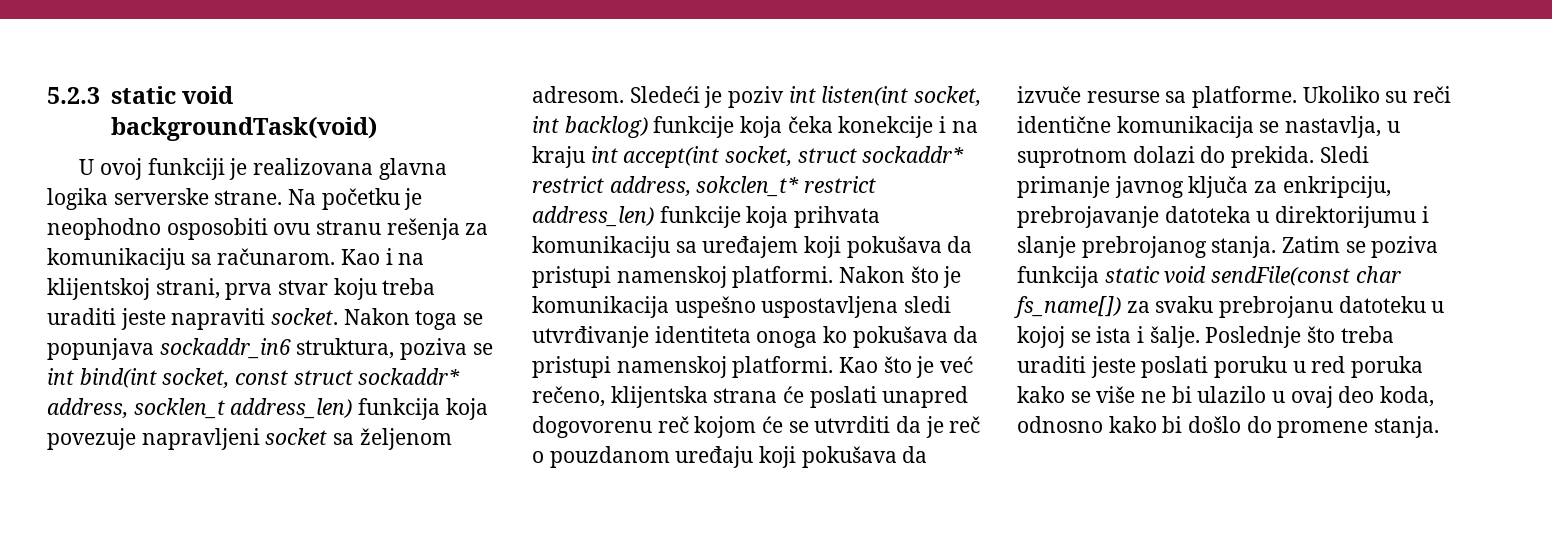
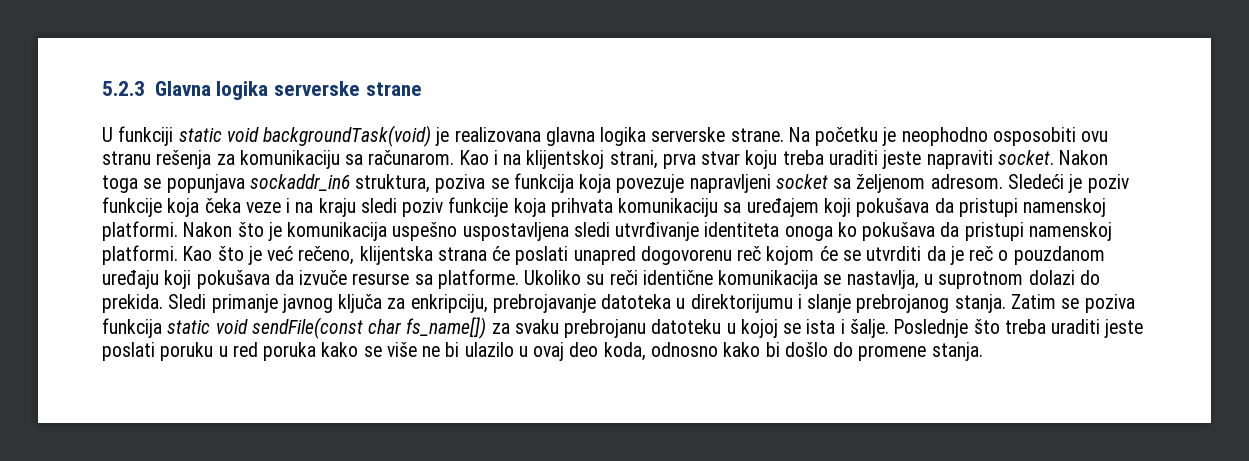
- 5.2.3 static void backgroundTask(void)
- U ovoj funkciji je realizovana glavna logika serverske strane.
+ 5.2.3 Glavna logika serverske strane
+ U funkciji static void backgroundTask(void) je realizovana glavna logika serverske strane.
- Nakon toga se popunjava sockaddr_in6 struktura, poziva se int bind(int socket, const struct sockaddr* address, socklen_t address_len) funkcija koja povezuje napravljeni socket sa željenom adresom.
+ Nakon toga se popunjava sockaddr_in6 struktura, poziva se funkcija koja povezuje napravljeni socket sa željenom adresom.
- Sledeći je poziv int listen(int socket, int backlog) funkcije koja čeka konekcije i na kraju int accept(int socket, struct sockaddr* restrict address, sokclen_t* restrict address_len) funkcije koja prihvata komunikaciju sa uređajem koji pokušava da pristupi namenskoj platformi.
+ Sledeći je poziv funkcije koja čeka veze i na kraju sledi poziv funkcije koja prihvata komunikaciju sa uređajem koji pokušava da pristupi namenskoj platformi.

